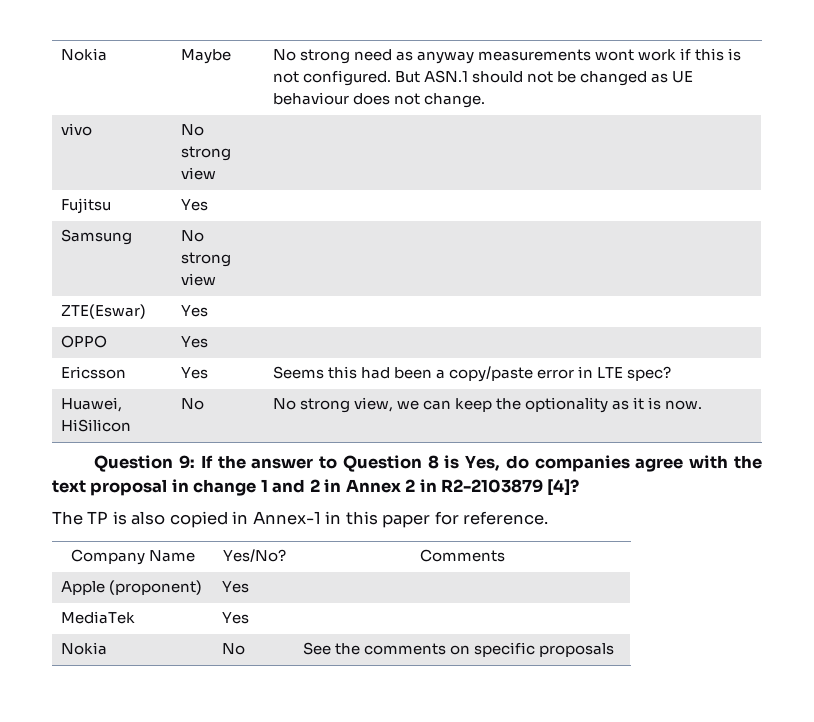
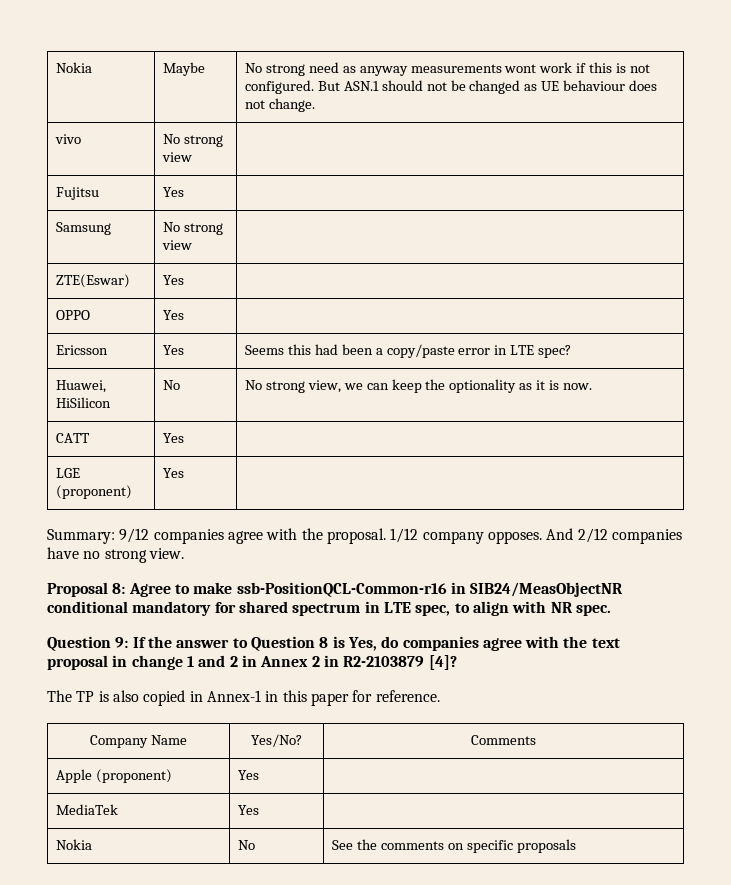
+ CATT | Yes |
+ LGE (proponent) | Yes |
+ Summary: 9/12 companies agree with the proposal. 1/12 company opposes. And 2/12 companies have no strong view.
+ Proposal 8: Agree to make ssb-PositionQCL-Common-r16 in SIB24/MeasObjectNR conditional mandatory for shared spectrum in LTE spec, to align with NR spec.

